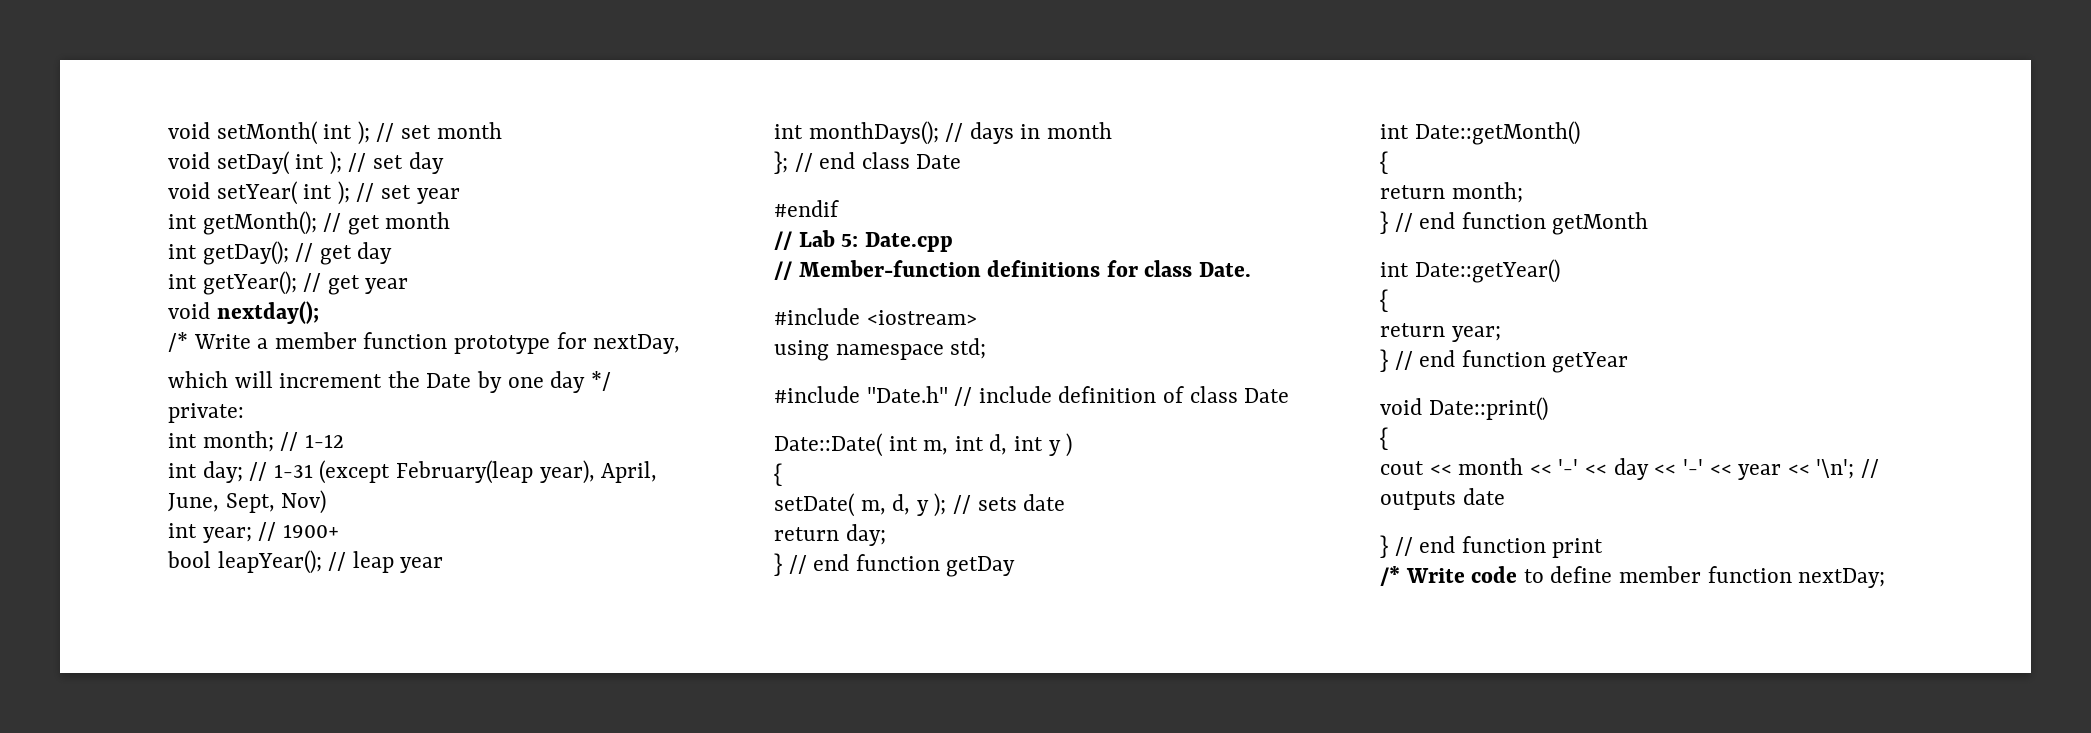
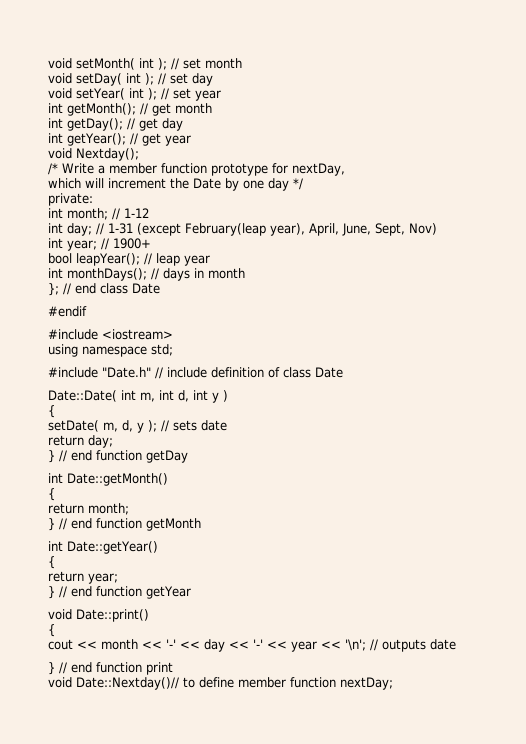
- void nextday();
+ void Nextday();
- // Lab 5: Date.cpp
- // Member-function definitions for class Date.
- /* Write code to define member function nextDay;
+ void Date::Nextday()// to define member function nextDay;

